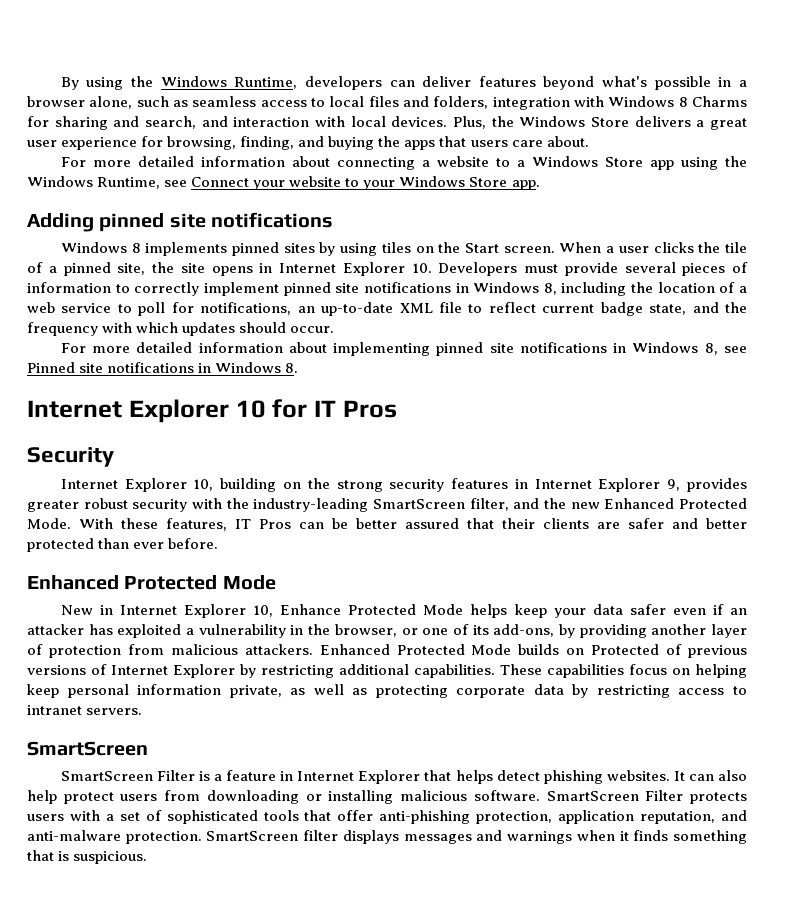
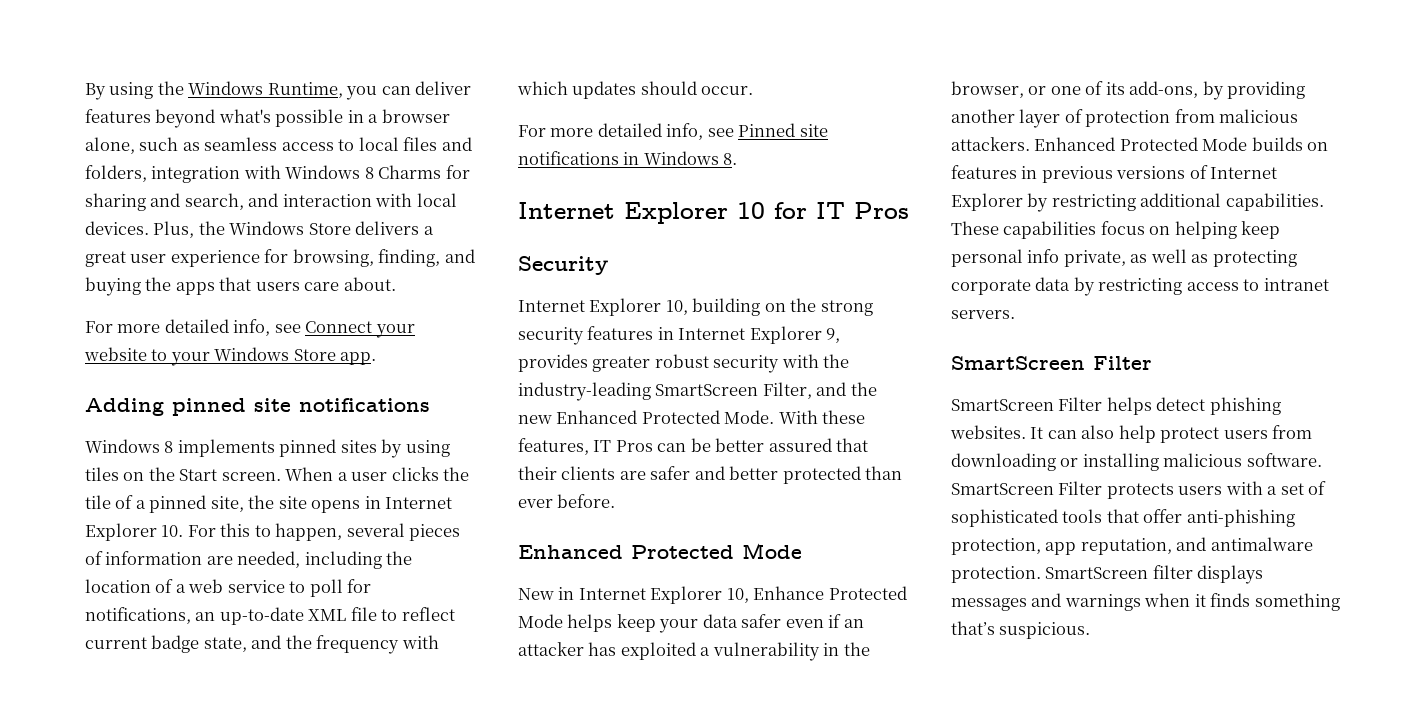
- By using the Windows Runtime, developers can deliver features beyond what's possible in a browser alone, such as seamless access to local files and folders, integration with Windows 8 Charms for sharing and search, and interaction with local devices.
+ By using the Windows Runtime, you can deliver features beyond what's possible in a browser alone, such as seamless access to local files and folders, integration with Windows 8 Charms for sharing and search, and interaction with local devices.
- For more detailed information about connecting a website to a Windows Store app using the Windows Runtime, see Connect your website to your Windows Store app.
+ For more detailed info, see Connect your website to your Windows Store app.
- When a user clicks the tile of a pinned site, the site opens in Internet Explorer 10. Developers must provide several pieces of information to correctly implement pinned site notifications in Windows 8, including the location of a web service to poll for notifications, an up-to-date XML file to reflect current badge state, and the frequency with which updates should occur.
+ When a user clicks the tile of a pinned site, the site opens in Internet Explorer 10. For this to happen, several pieces of information are needed, including the location of a web service to poll for notifications, an up-to-date XML file to reflect current badge state, and the frequency with which updates should occur.
- For more detailed information about implementing pinned site notifications in Windows 8, see Pinned site notifications in Windows 8.
+ For more detailed info, see Pinned site notifications in Windows 8.
- Internet Explorer 10, building on the strong security features in Internet Explorer 9, provides greater robust security with the industry-leading SmartScreen filter, and the new Enhanced Protected Mode.
+ Internet Explorer 10, building on the strong security features in Internet Explorer 9, provides greater robust security with the industry-leading SmartScreen Filter, and the new Enhanced Protected Mode.
- Enhanced Protected Mode builds on Protected of previous versions of Internet Explorer by restricting additional capabilities.
+ Enhanced Protected Mode builds on features in previous versions of Internet Explorer by restricting additional capabilities.
- These capabilities focus on helping keep personal information private, as well as protecting corporate data by restricting access to intranet servers.
- SmartScreen
- SmartScreen Filter is a feature in Internet Explorer that helps detect phishing websites.
+ These capabilities focus on helping keep personal info private, as well as protecting corporate data by restricting access to intranet servers.
+ SmartScreen Filter
+ SmartScreen Filter helps detect phishing websites.
- SmartScreen Filter protects users with a set of sophisticated tools that offer anti-phishing protection, application reputation, and anti-malware protection.
+ SmartScreen Filter protects users with a set of sophisticated tools that offer anti-phishing protection, app reputation, and antimalware protection.
- SmartScreen filter displays messages and warnings when it finds something that is suspicious.
+ SmartScreen filter displays messages and warnings when it finds something that’s suspicious.

